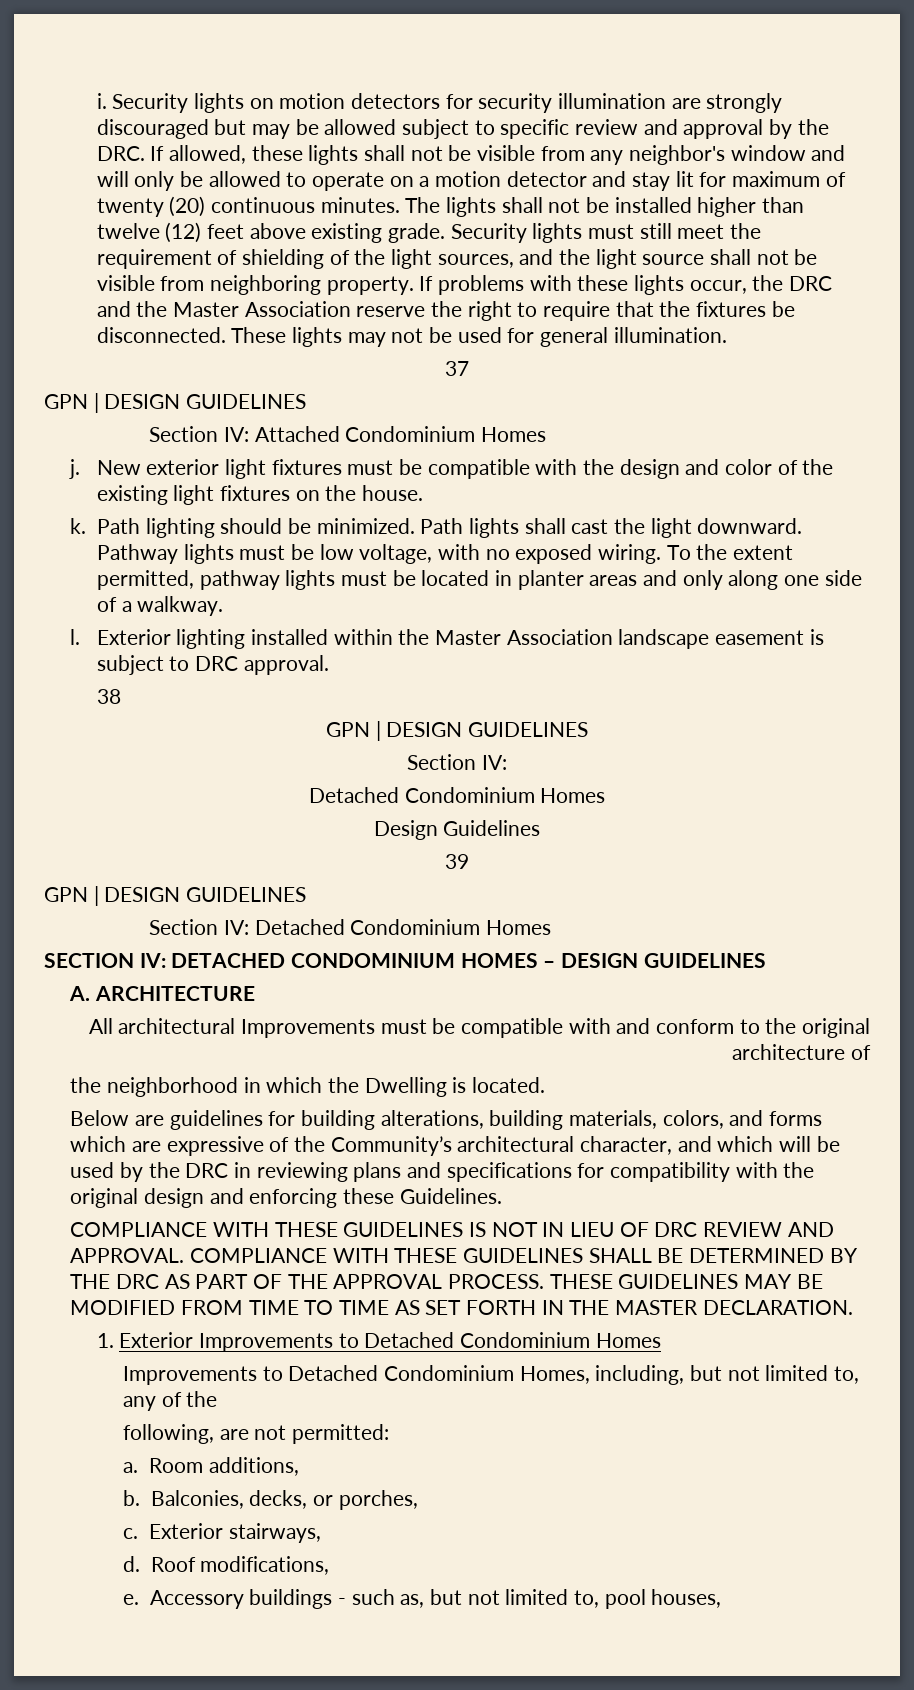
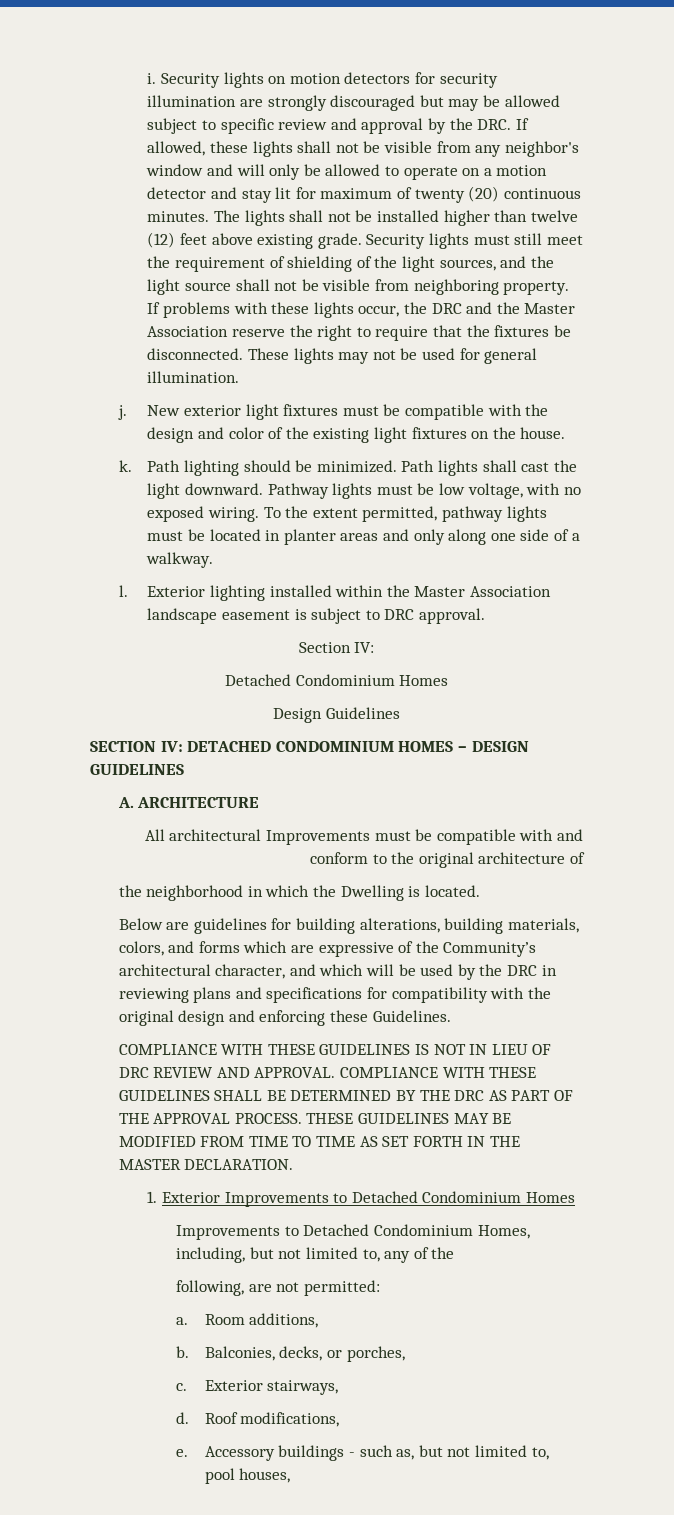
- 37
- GPN | DESIGN GUIDELINES
- Section IV: Attached Condominium Homes
- 38
- GPN | DESIGN GUIDELINES
- 39
- GPN | DESIGN GUIDELINES
- Section IV: Detached Condominium Homes

